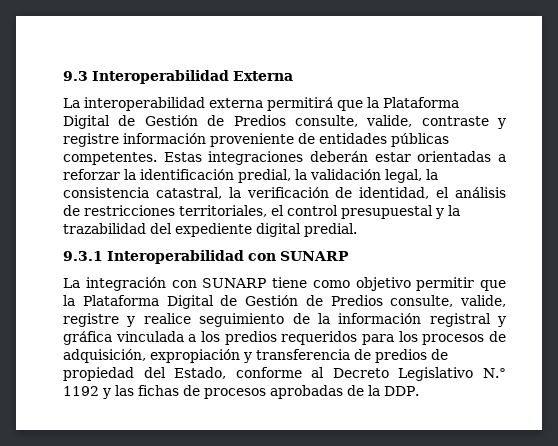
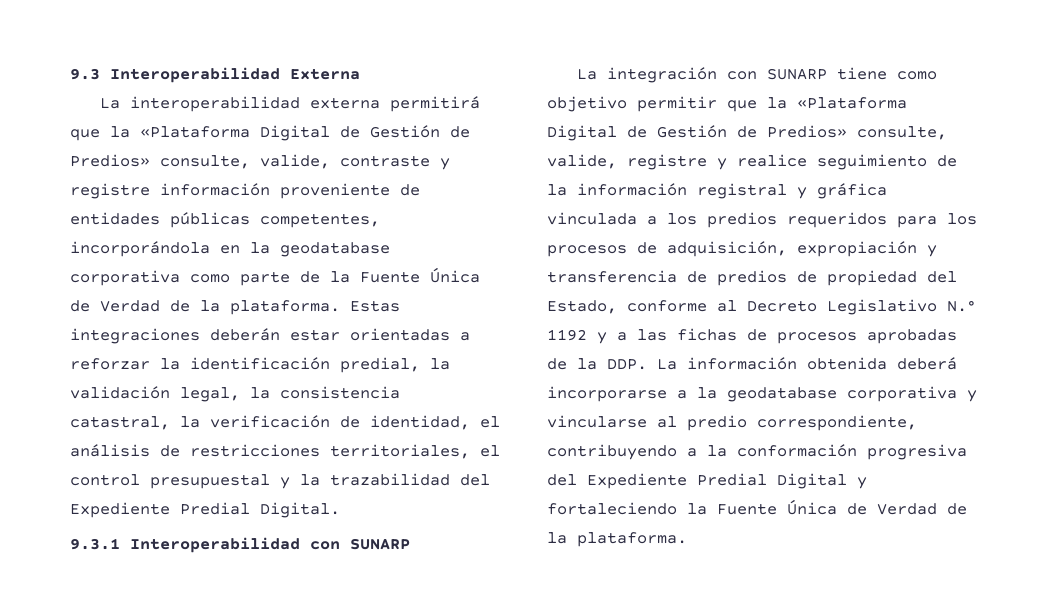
- La interoperabilidad externa permitirá que la Plataforma Digital de Gestión de Predios consulte, valide, contraste y registre información proveniente de entidades públicas competentes.
+ La interoperabilidad externa permitirá que la «Plataforma Digital de Gestión de Predios» consulte, valide, contraste y registre información proveniente de entidades públicas competentes, incorporándola en la geodatabase corporativa como parte de la Fuente Única de Verdad de la plataforma.
- Estas integraciones deberán estar orientadas a reforzar la identificación predial, la validación legal, la consistencia catastral, la verificación de identidad, el análisis de restricciones territoriales, el control presupuestal y la trazabilidad del expediente digital predial.
+ Estas integraciones deberán estar orientadas a reforzar la identificación predial, la validación legal, la consistencia catastral, la verificación de identidad, el análisis de restricciones territoriales, el control presupuestal y la trazabilidad del Expediente Predial Digital.
- La integración con SUNARP tiene como objetivo permitir que la Plataforma Digital de Gestión de Predios consulte, valide, registre y realice seguimiento de la información registral y gráfica vinculada a los predios requeridos para los procesos de adquisición, expropiación y transferencia de predios de propiedad del Estado, conforme al Decreto Legislativo N.° 1192 y las fichas de procesos aprobadas de la DDP.
+ La integración con SUNARP tiene como objetivo permitir que la «Plataforma Digital de Gestión de Predios» consulte, valide, registre y realice seguimiento de la información registral y gráfica vinculada a los predios requeridos para los procesos de adquisición, expropiación y transferencia de predios de propiedad del Estado, conforme al Decreto Legislativo N.° 1192 y a las fichas de procesos aprobadas de la DDP. La información obtenida deberá incorporarse a la geodatabase corporativa y vincularse al predio correspondiente, contribuyendo a la conformación progresiva del Expediente Predial Digital y fortaleciendo la Fuente Única de Verdad de la plataforma.

